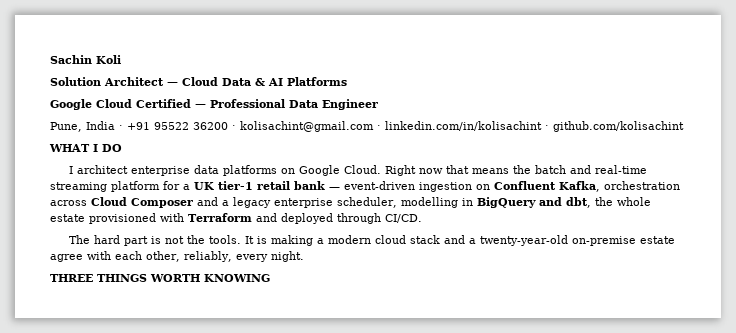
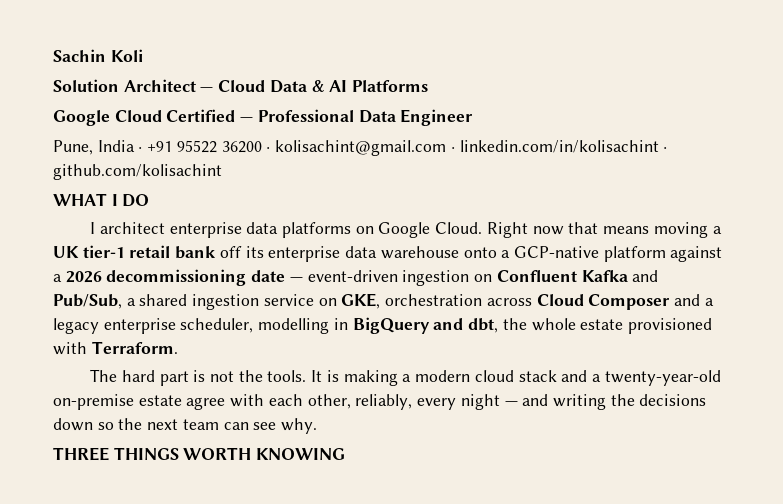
- Right now that means the batch and real-time streaming platform for a UK tier-1 retail bank — event-driven ingestion on Confluent Kafka, orchestration across Cloud Composer and a legacy enterprise scheduler, modelling in BigQuery and dbt, the whole estate provisioned with Terraform and deployed through CI/CD.
+ Right now that means moving a UK tier-1 retail bank off its enterprise data warehouse onto a GCP-native platform against a 2026 decommissioning date — event-driven ingestion on Confluent Kafka and Pub/Sub, a shared ingestion service on GKE, orchestration across Cloud Composer and a legacy enterprise scheduler, modelling in BigQuery and dbt, the whole estate provisioned with Terraform.
- It is making a modern cloud stack and a twenty-year-old on-premise estate agree with each other, reliably, every night.
+ It is making a modern cloud stack and a twenty-year-old on-premise estate agree with each other, reliably, every night — and writing the decisions down so the next team can see why.

